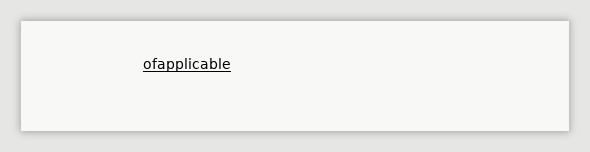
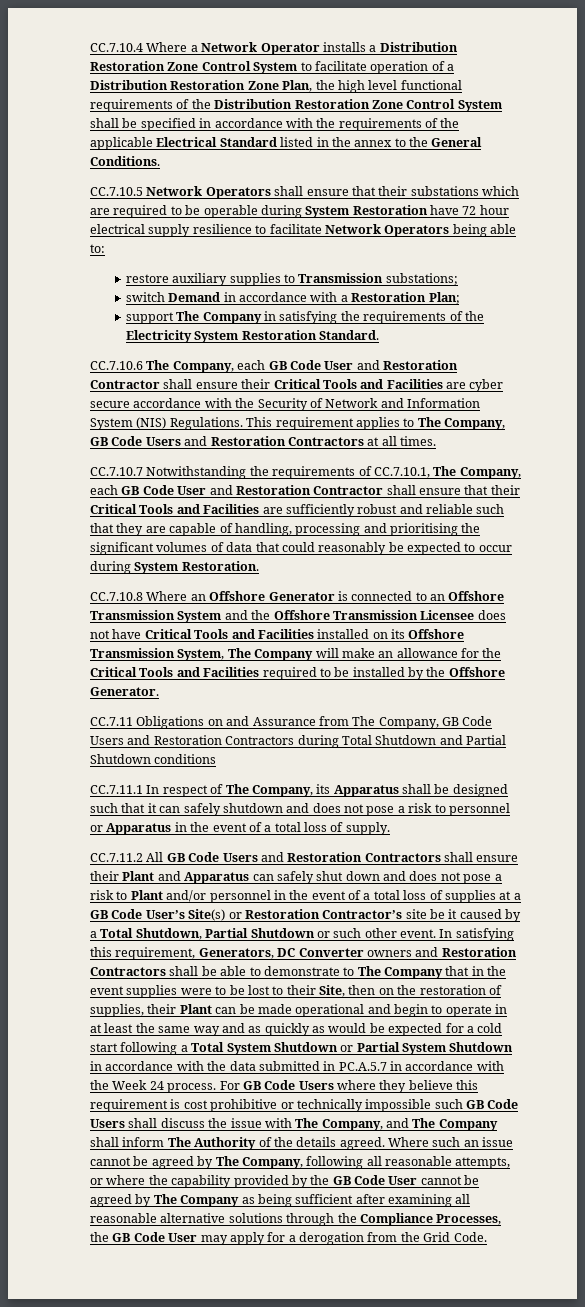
- ofapplicable
+ CC.7.10.4 Where a Network Operator installs a Distribution Restoration Zone Control System to facilitate operation of a Distribution Restoration Zone Plan, the high level functional requirements of the Distribution Restoration Zone Control System shall be specified in accordance with the requirements of the applicable Electrical Standard listed in the annex to the General Conditions.
+ CC.7.10.5 Network Operators shall ensure that their substations which are required to be operable during System Restoration have 72 hour electrical supply resilience to facilitate Network Operators being able to:
+ restore auxiliary supplies to Transmission substations;
+ switch Demand in accordance with a Restoration Plan;
+ support The Company in satisfying the requirements of the Electricity System Restoration Standard.
+ CC.7.10.6 The Company, each GB Code User and Restoration Contractor shall ensure their Critical Tools and Facilities are cyber secure accordance with the Security of Network and Information System (NIS) Regulations. This requirement applies to The Company, GB Code Users and Restoration Contractors at all times.
+ CC.7.10.7 Notwithstanding the requirements of CC.7.10.1, The Company, each GB Code User and Restoration Contractor shall ensure that their Critical Tools and Facilities are sufficiently robust and reliable such that they are capable of handling, processing and prioritising the significant volumes of data that could reasonably be expected to occur during System Restoration.
+ CC.7.10.8 Where an Offshore Generator is connected to an Offshore Transmission System and the Offshore Transmission Licensee does not have Critical Tools and Facilities installed on its Offshore Transmission System, The Company will make an allowance for the Critical Tools and Facilities required to be installed by the Offshore Generator.
+ CC.7.11 Obligations on and Assurance from The Company, GB Code Users and Restoration Contractors during Total Shutdown and Partial Shutdown conditions
+ CC.7.11.1 In respect of The Company, its Apparatus shall be designed such that it can safely shutdown and does not pose a risk to personnel or Apparatus in the event of a total loss of supply.
+ CC.7.11.2 All GB Code Users and Restoration Contractors shall ensure their Plant and Apparatus can safely shut down and does not pose a risk to Plant and/or personnel in the event of a total loss of supplies at a GB Code User’s Site(s) or Restoration Contractor’s site be it caused by a Total Shutdown, Partial Shutdown or such other event. In satisfying this requirement, Generators, DC Converter owners and Restoration Contractors shall be able to demonstrate to The Company that in the event supplies were to be lost to their Site, then on the restoration of supplies, their Plant can be made operational and begin to operate in at least the same way and as quickly as would be expected for a cold start following a Total System Shutdown or Partial System Shutdown in accordance with the data submitted in PC.A.5.7 in accordance with the Week 24 process. For GB Code Users where they believe this requirement is cost prohibitive or technically impossible such GB Code Users shall discuss the issue with The Company, and The Company shall inform The Authority of the details agreed. Where such an issue cannot be agreed by The Company, following all reasonable attempts, or where the capability provided by the GB Code User cannot be agreed by The Company as being sufficient after examining all reasonable alternative solutions through the Compliance Processes, the GB Code User may apply for a derogation from the Grid Code.

